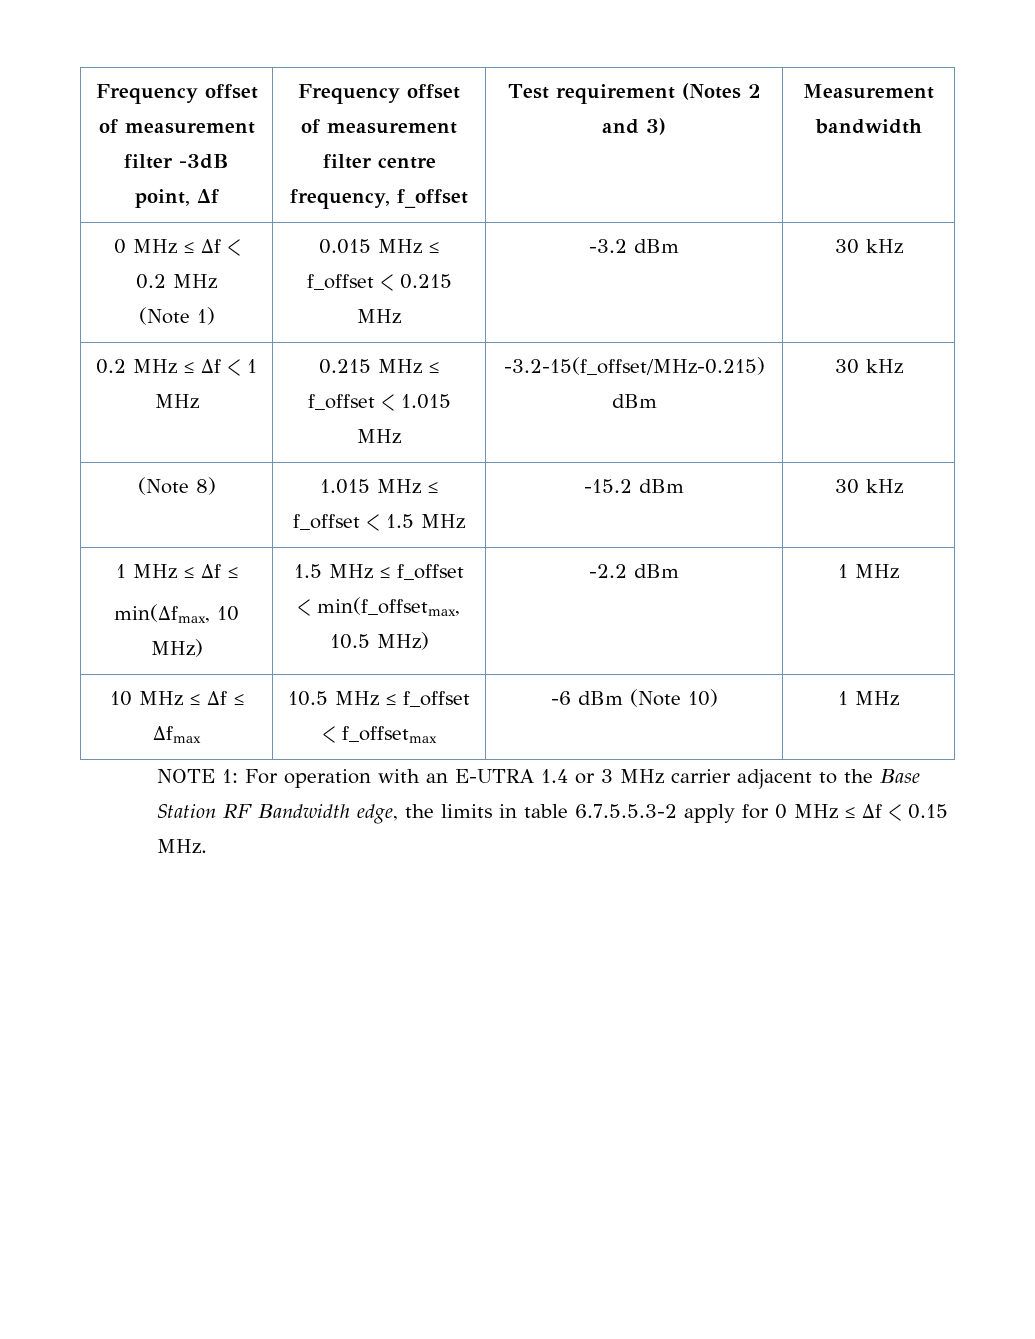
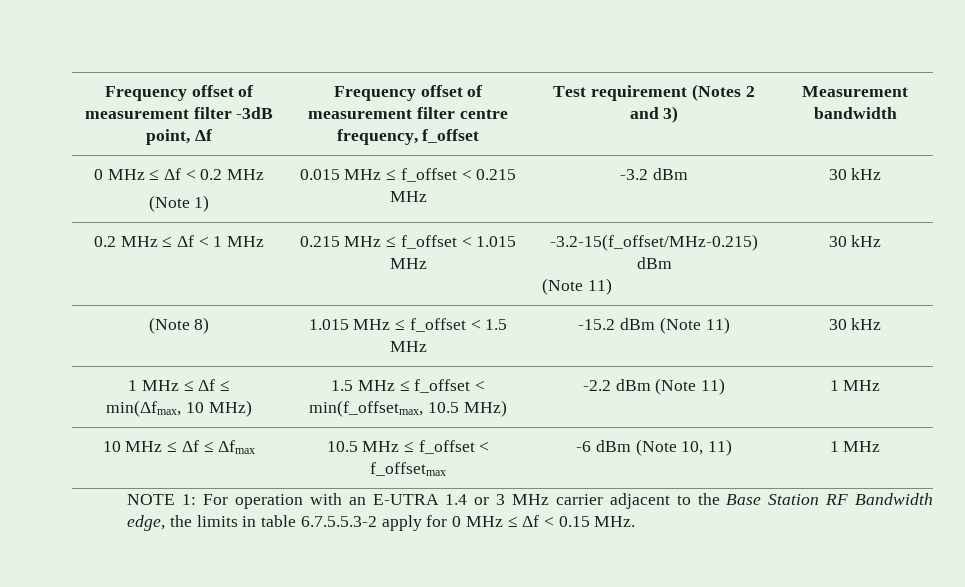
- 0.2 MHz ≤ Δf < 1 MHz | 0.215 MHz ≤ f_offset < 1.015 MHz | -3.2-15(f_offset/MHz-0.215) dBm | 30 kHz
+ 0.2 MHz ≤ Δf < 1 MHz | 0.215 MHz ≤ f_offset < 1.015 MHz | -3.2-15(f_offset/MHz-0.215) dBm
+ (Note 11) | 30 kHz
- (Note 8) | 1.015 MHz ≤ f_offset < 1.5 MHz | -15.2 dBm | 30 kHz
+ (Note 8) | 1.015 MHz ≤ f_offset < 1.5 MHz | -15.2 dBm (Note 11) | 30 kHz
  1 MHz ≤ Δf ≤
- min(Δfmax, 10 MHz) | 1.5 MHz ≤ f_offset < min(f_offsetmax, 10.5 MHz) | -2.2 dBm | 1 MHz
+ min(Δfmax, 10 MHz) | 1.5 MHz ≤ f_offset < min(f_offsetmax, 10.5 MHz) | -2.2 dBm (Note 11) | 1 MHz
- 10 MHz ≤ Δf ≤ Δfmax | 10.5 MHz ≤ f_offset < f_offsetmax | -6 dBm (Note 10) | 1 MHz
+ 10 MHz ≤ Δf ≤ Δfmax | 10.5 MHz ≤ f_offset < f_offsetmax | -6 dBm (Note 10, 11) | 1 MHz

